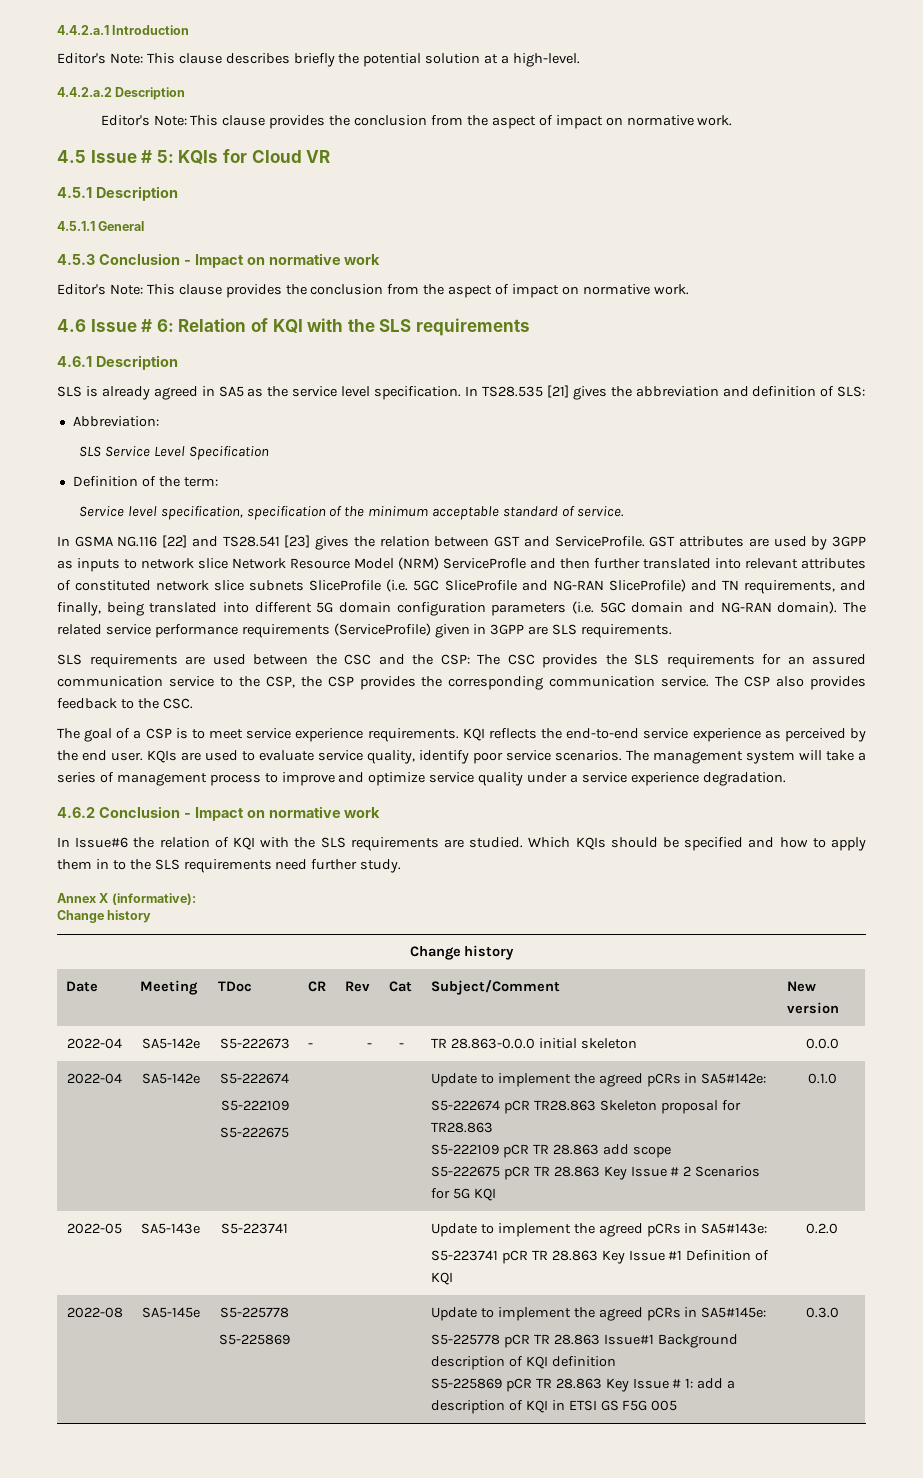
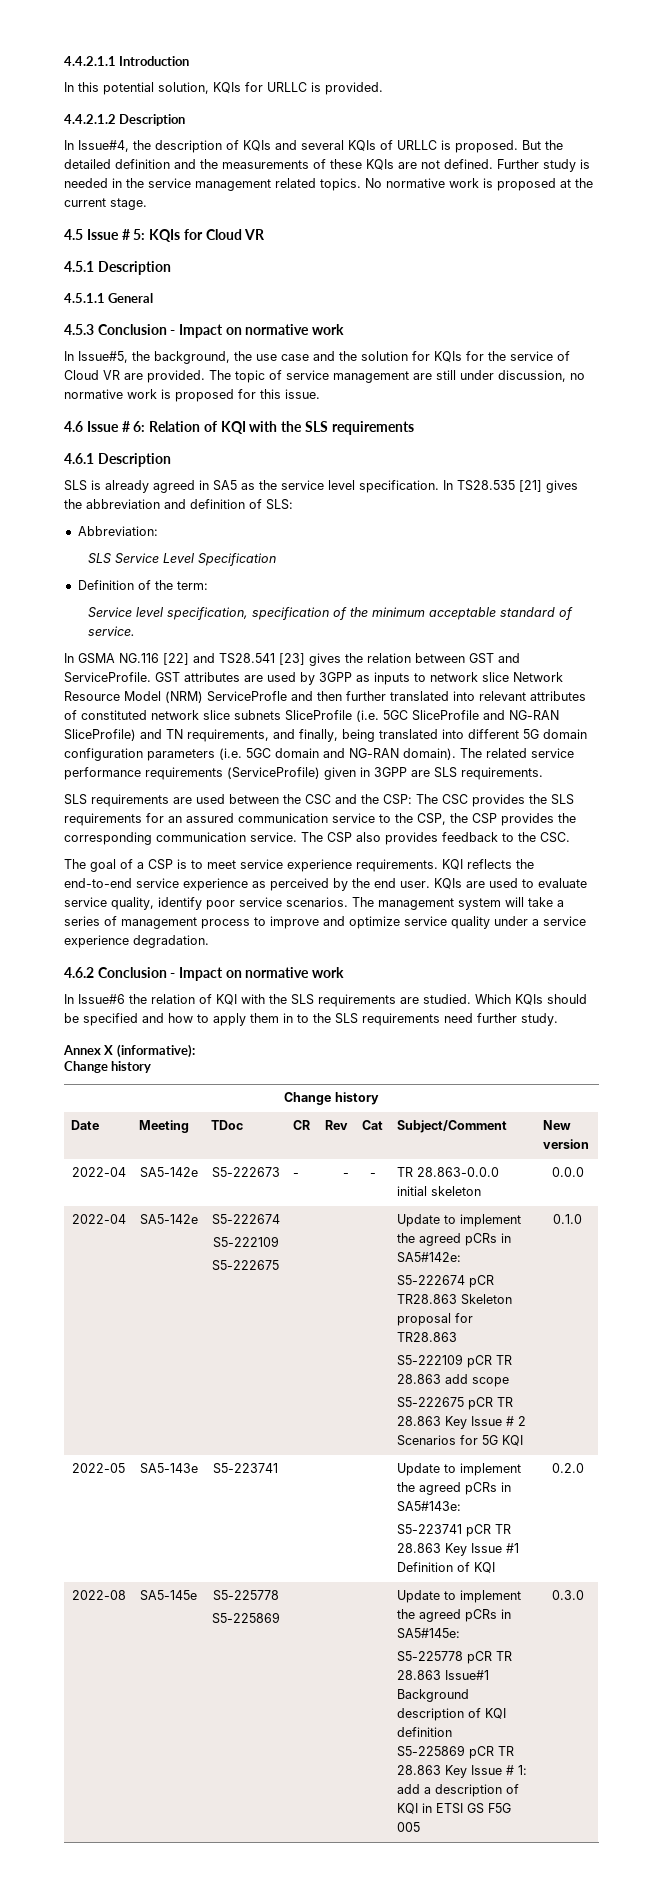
- 4.4.2.a.1 Introduction
+ 4.4.2.1.1 Introduction
- Editor's Note: This clause describes briefly the potential solution at a high-level.
- 4.4.2.a.2 Description
- Editor's Note: This clause provides the conclusion from the aspect of impact on normative work.
+ In this potential solution, KQIs for URLLC is provided.
+ 4.4.2.1.2 Description
+ In Issue#4, the description of KQIs and several KQIs of URLLC is proposed. But the detailed definition and the measurements of these KQIs are not defined. Further study is needed in the service management related topics. No normative work is proposed at the current stage.
  4.5.3 Conclusion - Impact on normative work
- Editor's Note: This clause provides the conclusion from the aspect of impact on normative work.
+ In Issue#5, the background, the use case and the solution for KQIs for the service of Cloud VR are provided. The topic of service management are still under discussion, no normative work is proposed for this issue.

